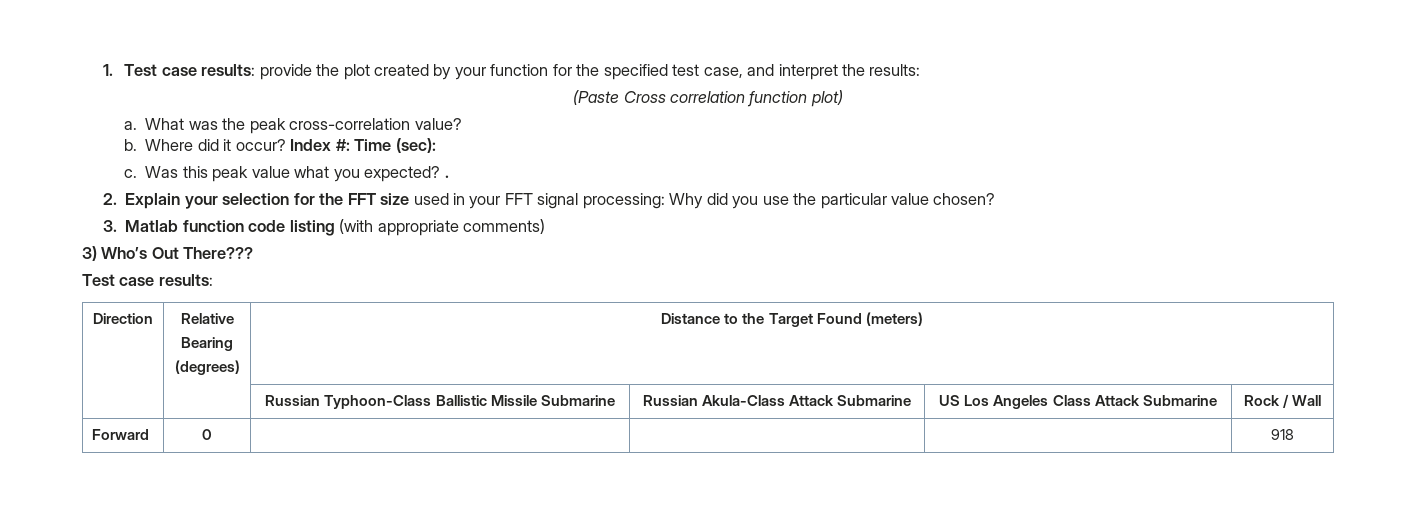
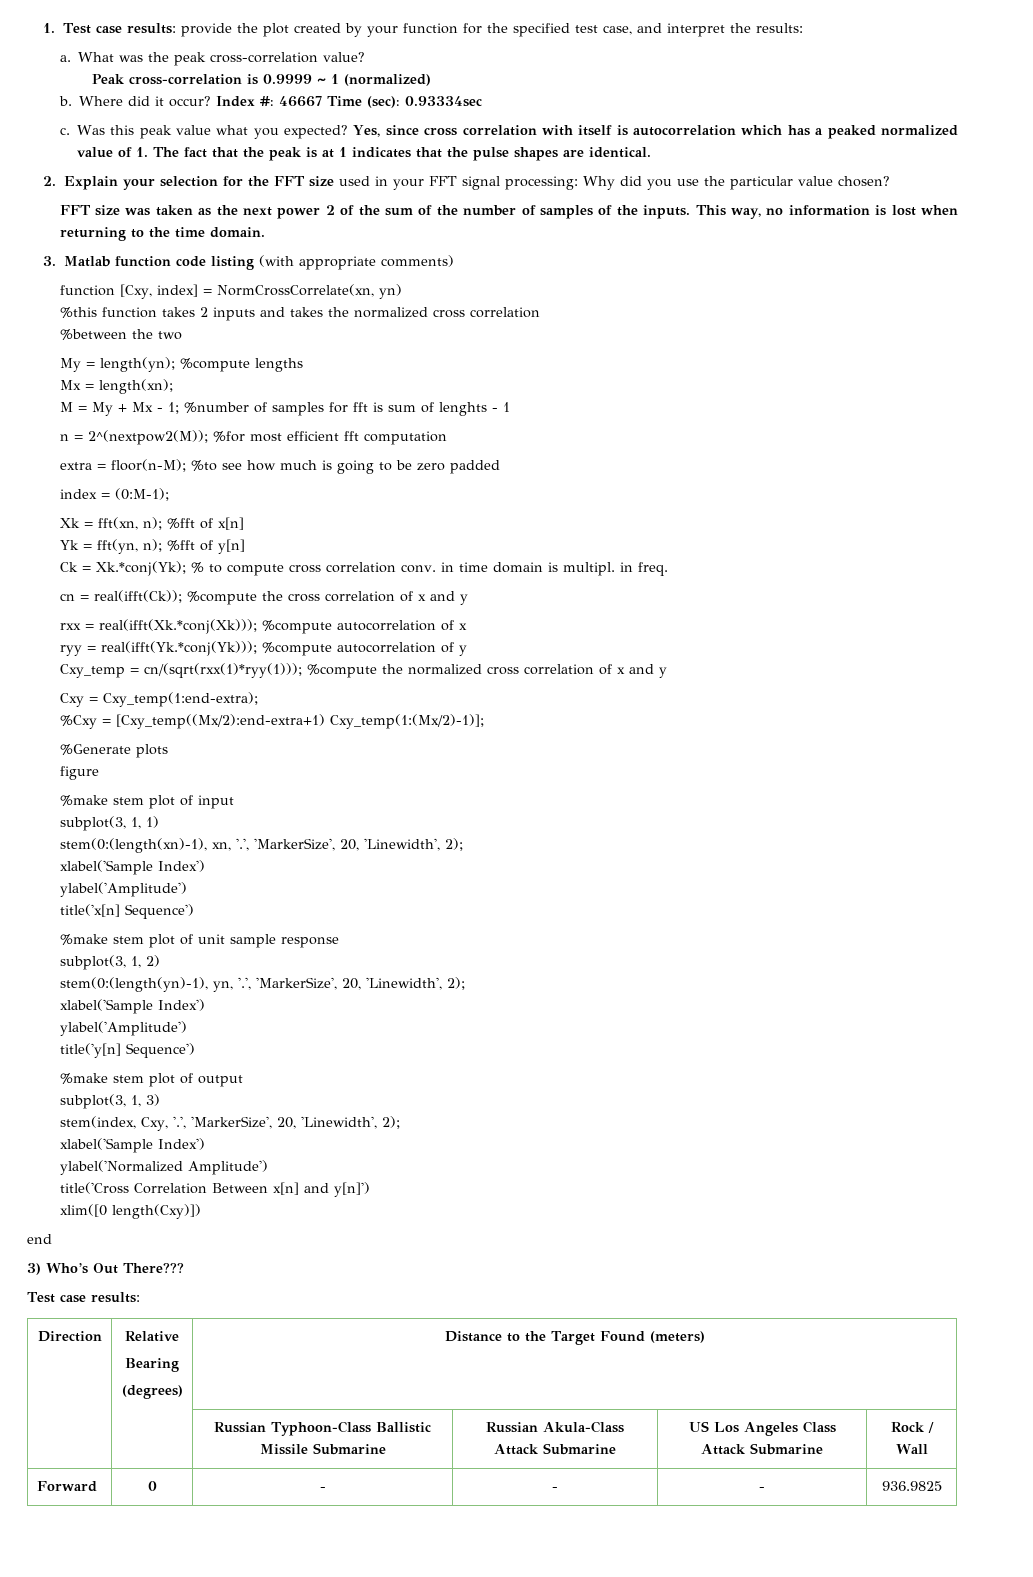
- (Paste Cross correlation function plot)
+ Peak cross-correlation is 0.9999 ~ 1 (normalized)
- Index #: Time (sec):
+ Index #: 46667 Time (sec): 0.93334sec
- Was this peak value what you expected? .
+ Was this peak value what you expected? Yes, since cross correlation with itself is autocorrelation which has a peaked normalized value of 1. The fact that the peak is at 1 indicates that the pulse shapes are identical.
+ FFT size was taken as the next power 2 of the sum of the number of samples of the inputs. This way, no information is lost when returning to the time domain.
+ function [Cxy, index] = NormCrossCorrelate(xn, yn)
+ %this function takes 2 inputs and takes the normalized cross correlation
+ %between the two
+ My = length(yn); %compute lengths
+ Mx = length(xn);
+ M = My + Mx - 1; %number of samples for fft is sum of lenghts - 1
+ n = 2^(nextpow2(M)); %for most efficient fft computation
+ extra = floor(n-M); %to see how much is going to be zero padded
+ index = (0:M-1);
+ Xk = fft(xn, n); %fft of x[n]
+ Yk = fft(yn, n); %fft of y[n]
+ Ck = Xk.*conj(Yk); % to compute cross correlation conv. in time domain is multipl. in freq.
+ cn = real(ifft(Ck)); %compute the cross correlation of x and y
+ rxx = real(ifft(Xk.*conj(Xk))); %compute autocorrelation of x
+ ryy = real(ifft(Yk.*conj(Yk))); %compute autocorrelation of y
+ Cxy_temp = cn/(sqrt(rxx(1)*ryy(1))); %compute the normalized cross correlation of x and y
+ Cxy = Cxy_temp(1:end-extra);
+ %Cxy = [Cxy_temp((Mx/2):end-extra+1) Cxy_temp(1:(Mx/2)-1)];
+ %Generate plots
+ figure
+ %make stem plot of input
+ subplot(3, 1, 1)
+ stem(0:(length(xn)-1), xn, '.', 'MarkerSize', 20, 'Linewidth', 2);
+ xlabel('Sample Index')
+ ylabel('Amplitude')
+ title('x[n] Sequence')
+ %make stem plot of unit sample response
+ subplot(3, 1, 2)
+ stem(0:(length(yn)-1), yn, '.', 'MarkerSize', 20, 'Linewidth', 2);
+ xlabel('Sample Index')
+ ylabel('Amplitude')
+ title('y[n] Sequence')
+ %make stem plot of output
+ subplot(3, 1, 3)
+ stem(index, Cxy, '.', 'MarkerSize', 20, 'Linewidth', 2);
+ xlabel('Sample Index')
+ ylabel('Normalized Amplitude')
+ title('Cross Correlation Between x[n] and y[n]')
+ xlim([0 length(Cxy)])
+ end
- Forward | 0 | | | | 918
+ Forward | 0 | - | - | - | 936.9825

